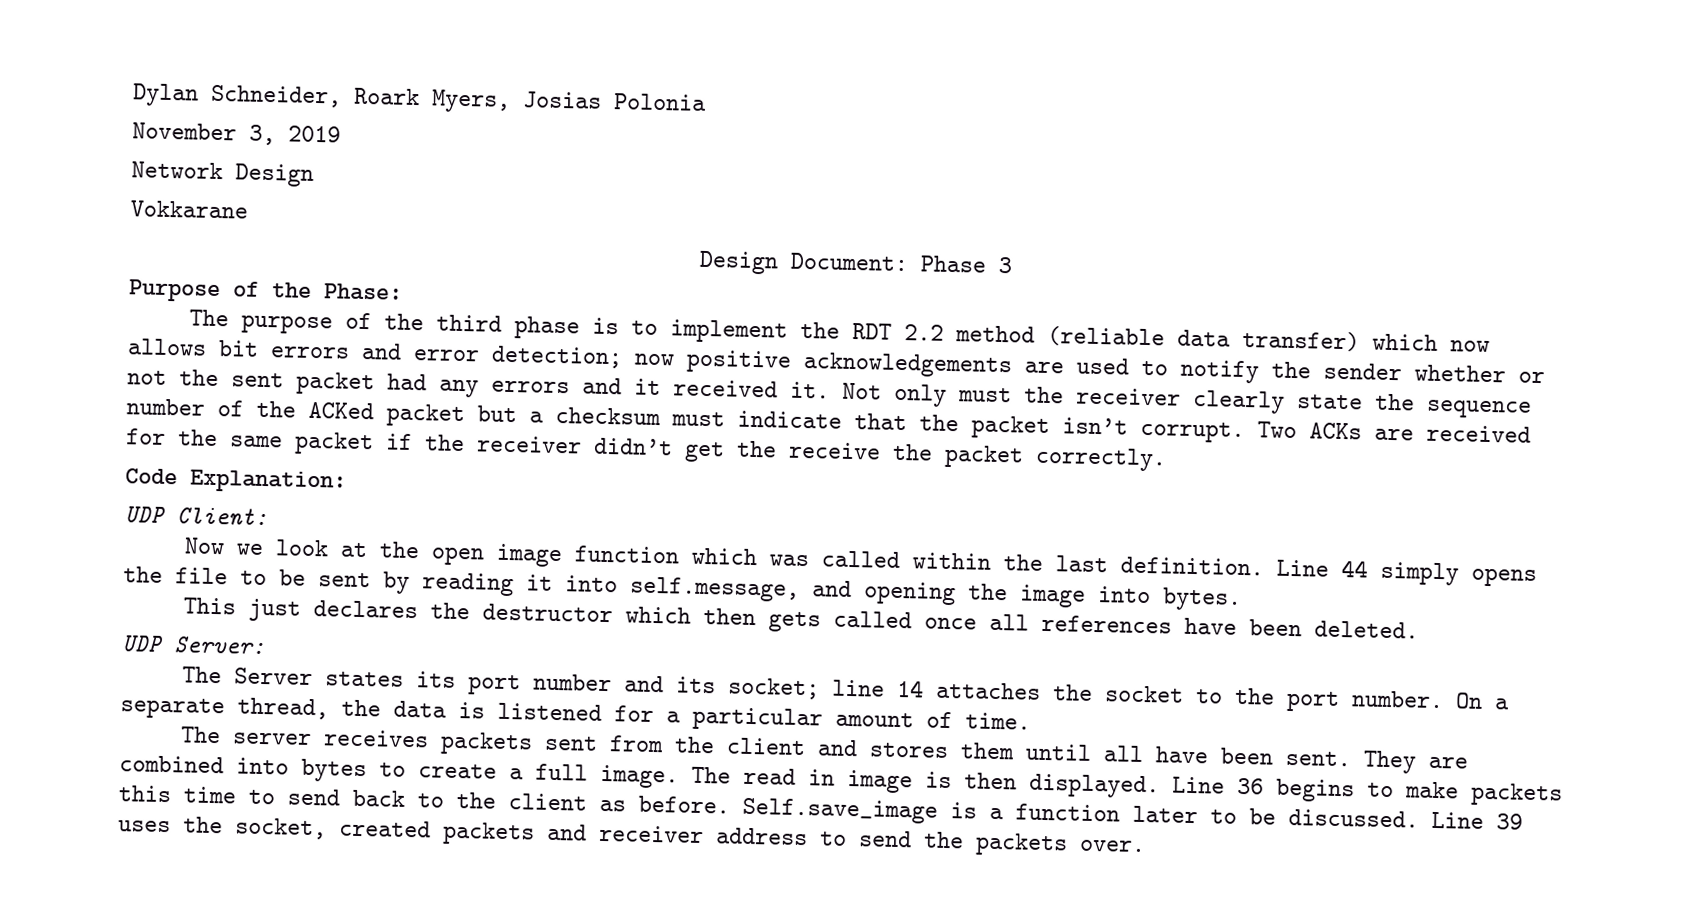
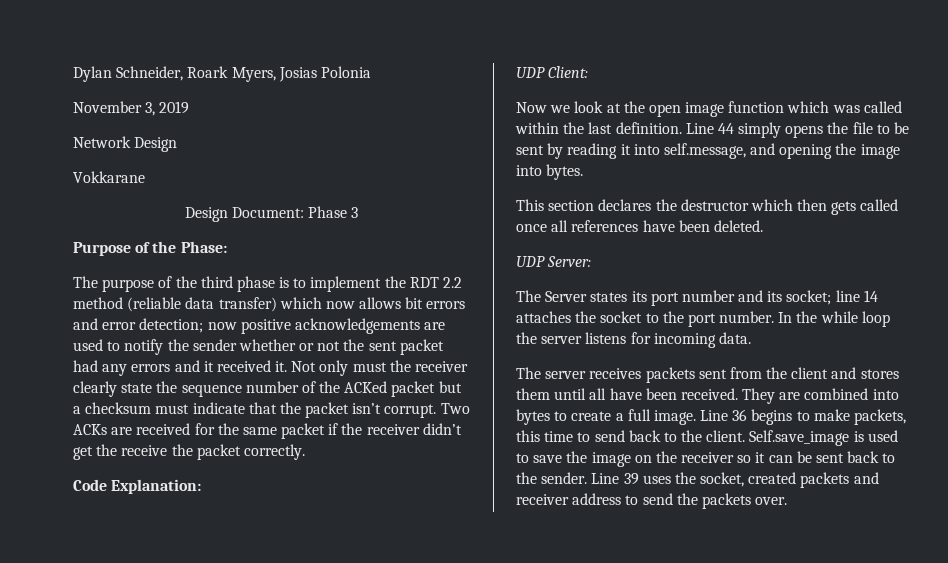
- This just declares the destructor which then gets called once all references have been deleted.
+ This section declares the destructor which then gets called once all references have been deleted.
- On a separate thread, the data is listened for a particular amount of time.
+ In the while loop the server listens for incoming data.
- The server receives packets sent from the client and stores them until all have been sent.
+ The server receives packets sent from the client and stores them until all have been received.
- The read in image is then displayed.
- Line 36 begins to make packets this time to send back to the client as before. Self.save_image is a function later to be discussed.
+ Line 36 begins to make packets, this time to send back to the client. Self.save_image is used to save the image on the receiver so it can be sent back to the sender.

